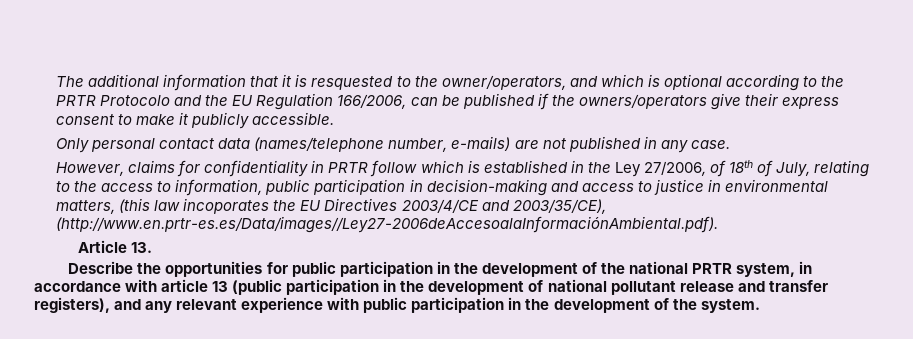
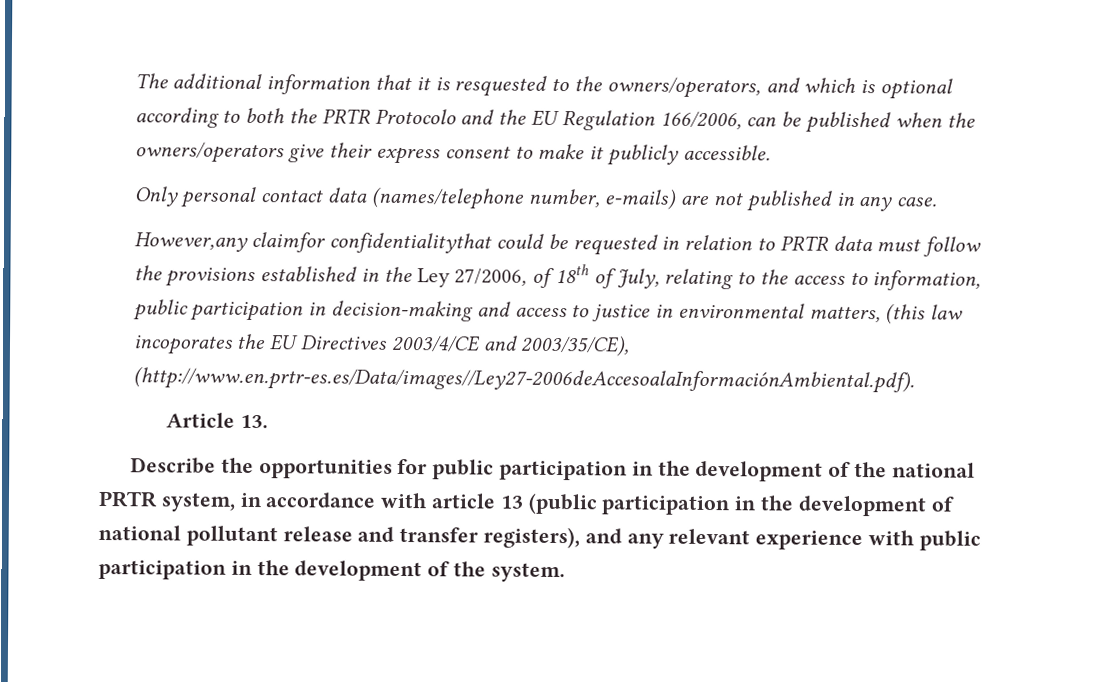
- The additional information that it is resquested to the owner/operators, and which is optional according to the PRTR Protocolo and the EU Regulation 166/2006, can be published if the owners/operators give their express consent to make it publicly accessible.
+ The additional information that it is resquested to the owners/operators, and which is optional according to both the PRTR Protocolo and the EU Regulation 166/2006, can be published when the owners/operators give their express consent to make it publicly accessible.
- However, claims for confidentiality in PRTR follow which is established in the Ley 27/2006, of 18th of July, relating to the access to information, public participation in decision-making and access to justice in environmental matters, (this law incoporates the EU Directives 2003/4/CE and 2003/35/CE), (http://www.en.prtr-es.es/Data/images//Ley27-2006deAccesoalaInformaciónAmbiental.pdf).
+ However,any claimfor confidentialitythat could be requested in relation to PRTR data must follow the provisions established in the Ley 27/2006, of 18th of July, relating to the access to information, public participation in decision-making and access to justice in environmental matters, (this law incoporates the EU Directives 2003/4/CE and 2003/35/CE), (http://www.en.prtr-es.es/Data/images//Ley27-2006deAccesoalaInformaciónAmbiental.pdf).

